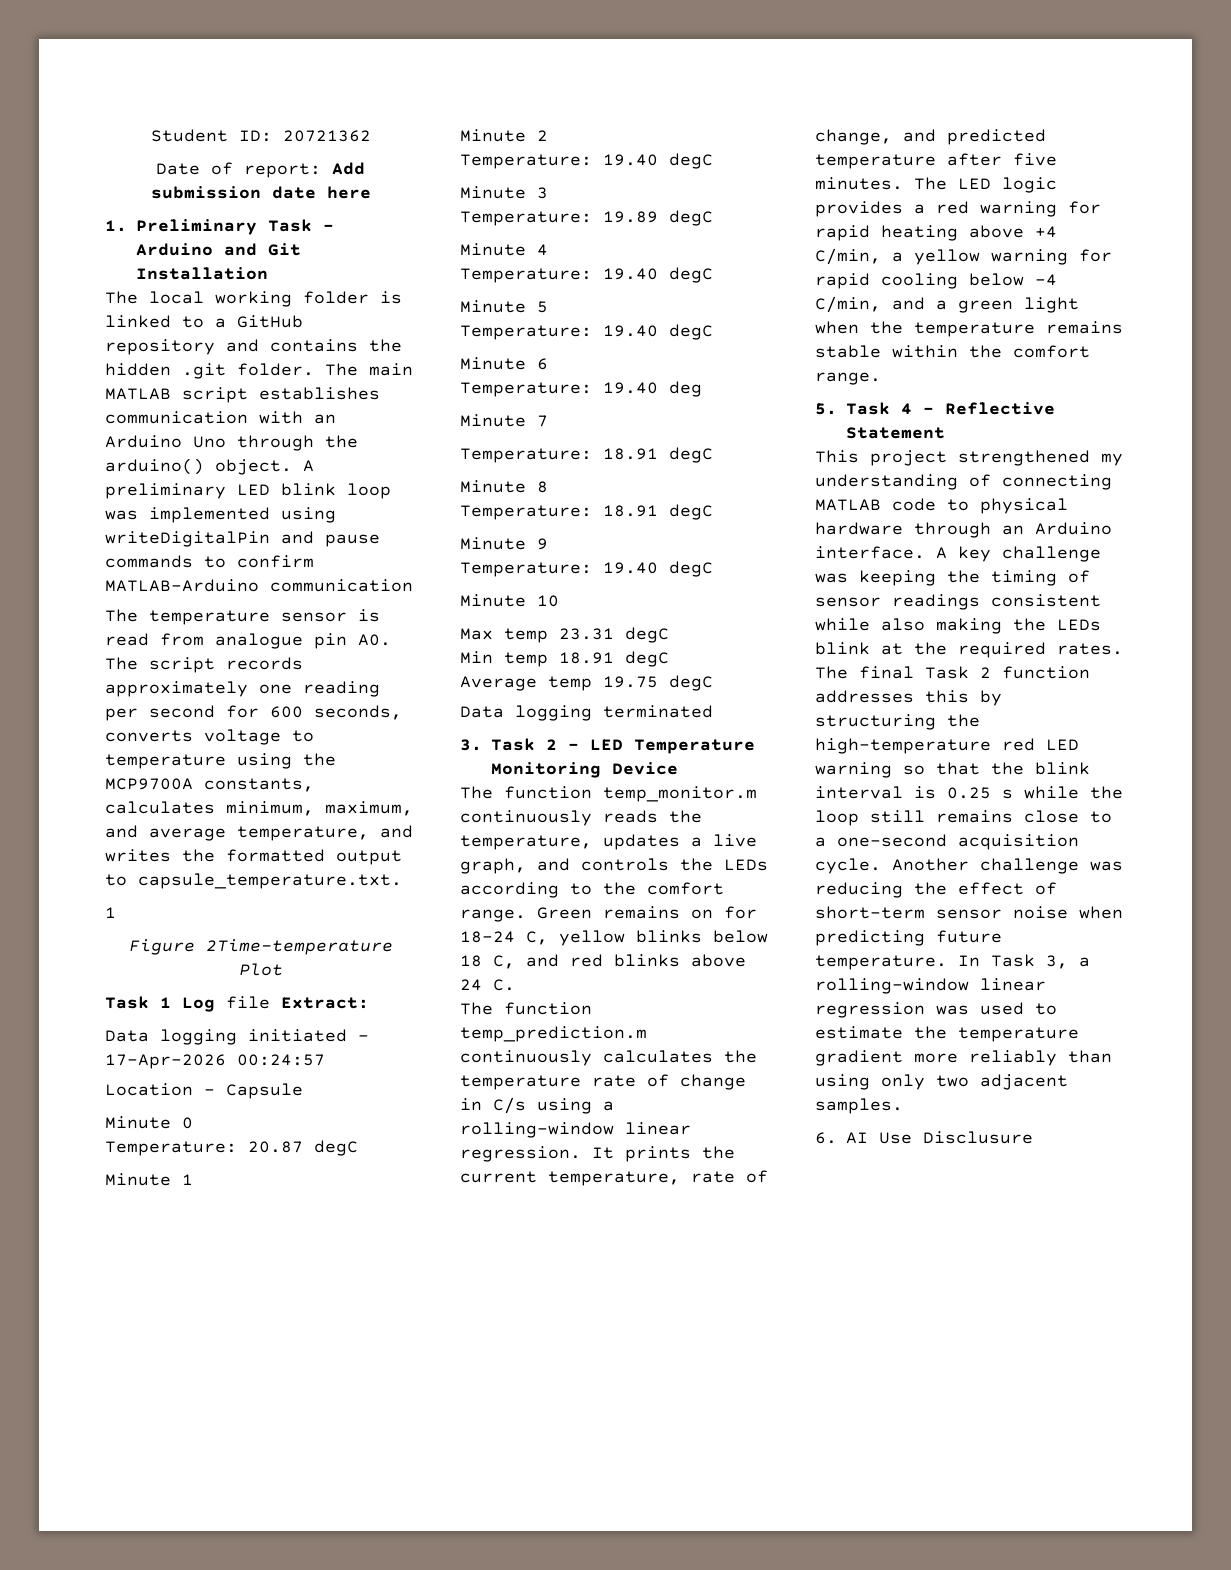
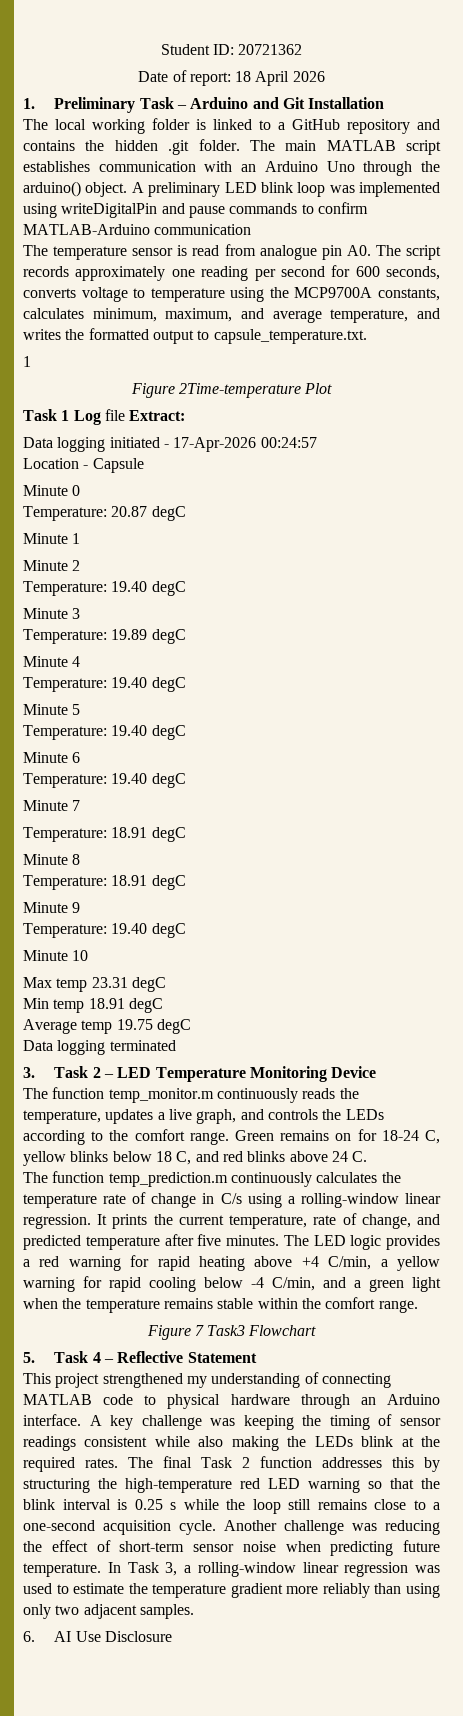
- Date of report: Add submission date here
+ Date of report: 18 April 2026
  Minute 6
- Temperature: 19.40 deg
+ Temperature: 19.40 degC
+ Figure 7 Task3 Flowchart
- 6. AI Use Disclusure
+ 6. AI Use Disclosure

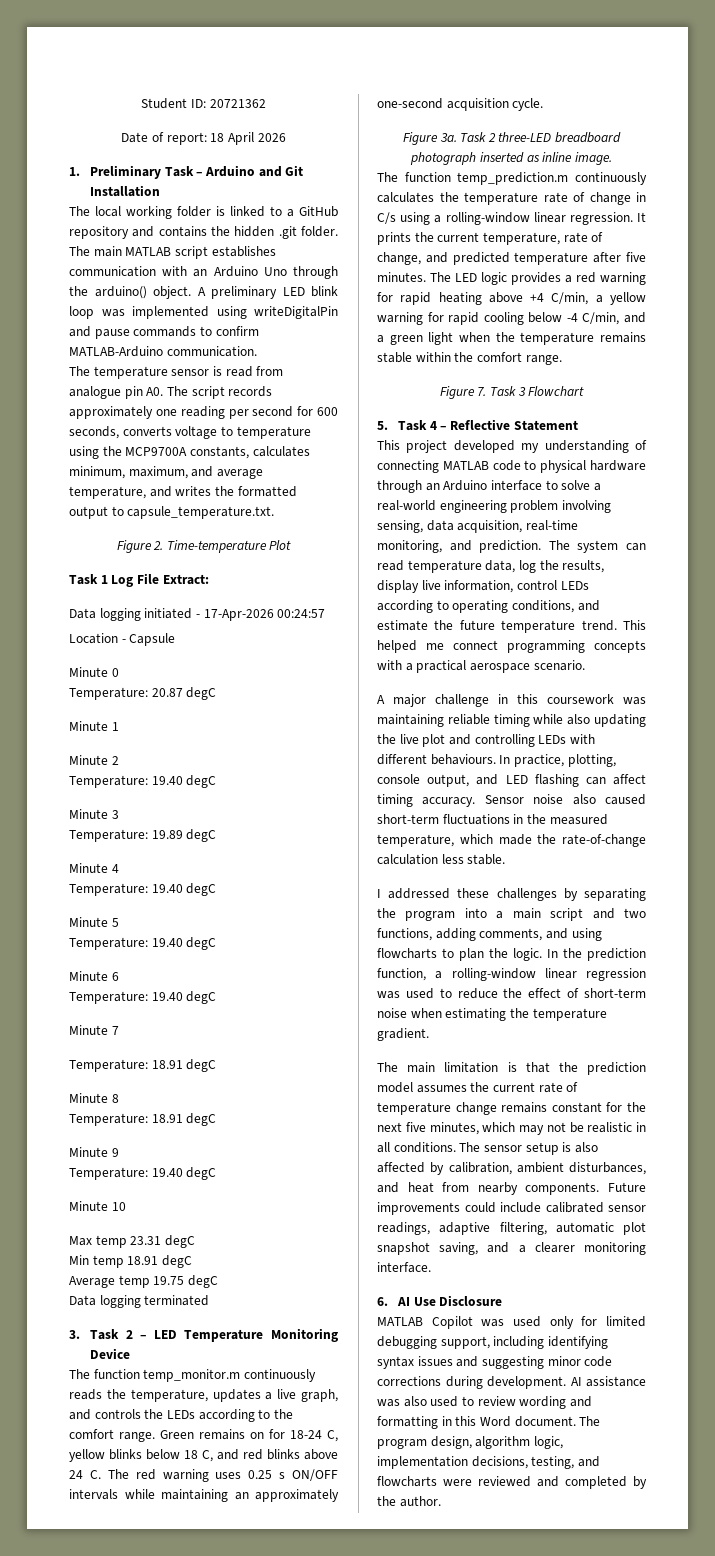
- A preliminary LED blink loop was implemented using writeDigitalPin and pause commands to confirm MATLAB-Arduino communication
+ A preliminary LED blink loop was implemented using writeDigitalPin and pause commands to confirm MATLAB-Arduino communication.
  The temperature sensor is read from analogue pin A0. The script records approximately one reading per second for 600 seconds, converts voltage to temperature using the MCP9700A constants, calculates minimum, maximum, and average temperature, and writes the formatted output to capsule_temperature.txt.
- 1
- Figure 2Time-temperature Plot
+ Figure 2. Time-temperature Plot
- Task 1 Log file Extract:
+ Task 1 Log File Extract:
- Green remains on for 18-24 C, yellow blinks below 18 C, and red blinks above 24 C.
+ Green remains on for 18-24 C, yellow blinks below 18 C, and red blinks above 24 C. The red warning uses 0.25 s ON/OFF intervals while maintaining an approximately one-second acquisition cycle.
+ Figure 3a. Task 2 three-LED breadboard photograph inserted as inline image.
- Figure 7 Task3 Flowchart
+ Figure 7. Task 3 Flowchart
- This project strengthened my understanding of connecting MATLAB code to physical hardware through an Arduino interface. A key challenge was keeping the timing of sensor readings consistent while also making the LEDs blink at the required rates. The final Task 2 function addresses this by structuring the high-temperature red LED warning so that the blink interval is 0.25 s while the loop still remains close to a one-second acquisition cycle. Another challenge was reducing the effect of short-term sensor noise when predicting future temperature. In Task 3, a rolling-window linear regression was used to estimate the temperature gradient more reliably than using only two adjacent samples.
+ This project developed my understanding of connecting MATLAB code to physical hardware through an Arduino interface to solve a real-world engineering problem involving sensing, data acquisition, real-time monitoring, and prediction. The system can read temperature data, log the results, display live information, control LEDs according to operating conditions, and estimate the future temperature trend. This helped me connect programming concepts with a practical aerospace scenario.
+ A major challenge in this coursework was maintaining reliable timing while also updating the live plot and controlling LEDs with different behaviours. In practice, plotting, console output, and LED flashing can affect timing accuracy. Sensor noise also caused short-term fluctuations in the measured temperature, which made the rate-of-change calculation less stable.
+ I addressed these challenges by separating the program into a main script and two functions, adding comments, and using flowcharts to plan the logic. In the prediction function, a rolling-window linear regression was used to reduce the effect of short-term noise when estimating the temperature gradient.
+ The main limitation is that the prediction model assumes the current rate of temperature change remains constant for the next five minutes, which may not be realistic in all conditions. The sensor setup is also affected by calibration, ambient disturbances, and heat from nearby components. Future improvements could include calibrated sensor readings, adaptive filtering, automatic plot snapshot saving, and a clearer monitoring interface.
  6. AI Use Disclosure
+ MATLAB Copilot was used only for limited debugging support, including identifying syntax issues and suggesting minor code corrections during development. AI assistance was also used to review wording and formatting in this Word document. The program design, algorithm logic, implementation decisions, testing, and flowcharts were reviewed and completed by the author.

